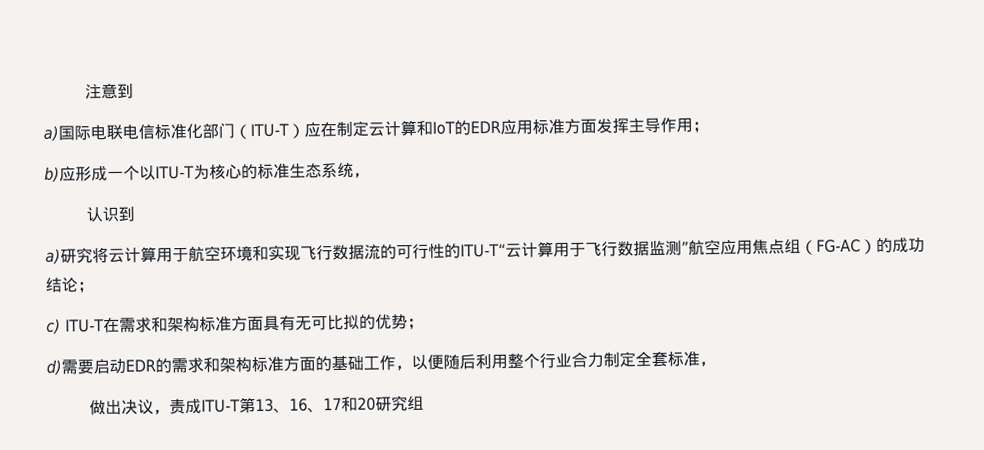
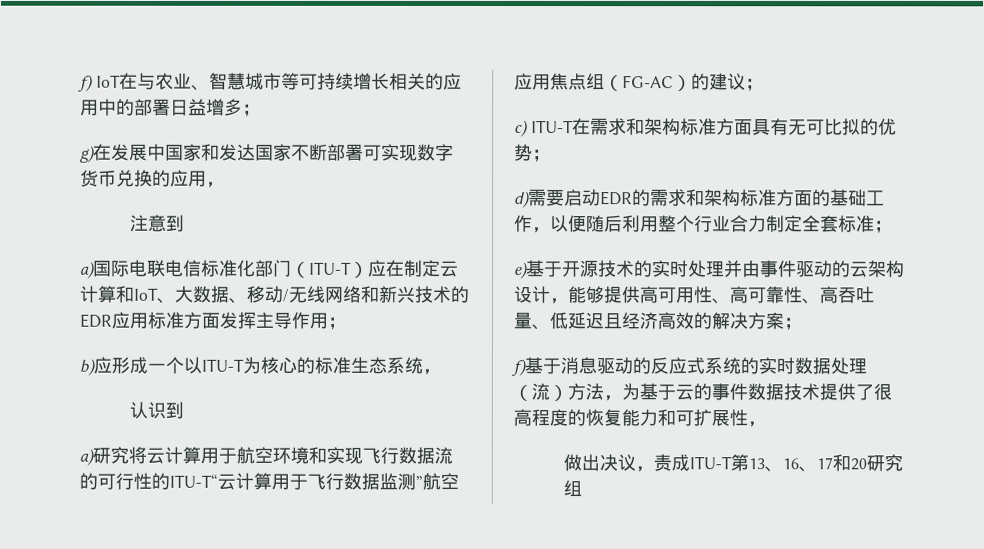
+ f) IoT在与农业、智慧城市等可持续增长相关的应用中的部署日益增多；
+ g)在发展中国家和发达国家不断部署可实现数字货币兑换的应用，
- a)国际电联电信标准化部门（ITU-T）应在制定云计算和IoT的EDR应用标准方面发挥主导作用；
+ a)国际电联电信标准化部门（ITU-T）应在制定云计算和IoT、大数据、移动/无线网络和新兴技术的EDR应用标准方面发挥主导作用；
- a)研究将云计算用于航空环境和实现飞行数据流的可行性的ITU-T“云计算用于飞行数据监测”航空应用焦点组（FG-AC）的成功结论；
+ a)研究将云计算用于航空环境和实现飞行数据流的可行性的ITU-T“云计算用于飞行数据监测”航空应用焦点组（FG-AC）的建议；
- d)需要启动EDR的需求和架构标准方面的基础工作，以便随后利用整个行业合力制定全套标准，
+ d)需要启动EDR的需求和架构标准方面的基础工作，以便随后利用整个行业合力制定全套标准；
+ e)基于开源技术的实时处理并由事件驱动的云架构设计，能够提供高可用性、高可靠性、高吞吐量、低延迟且经济高效的解决方案；
+ f)基于消息驱动的反应式系统的实时数据处理（流）方法，为基于云的事件数据技术提供了很高程度的恢复能力和可扩展性，

